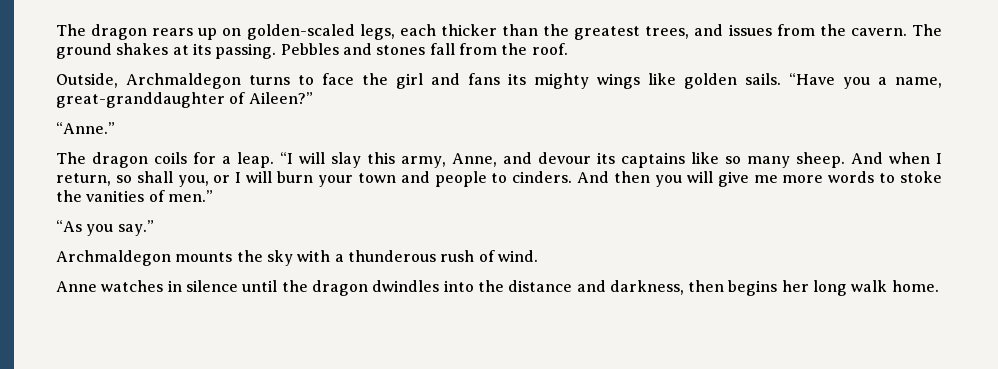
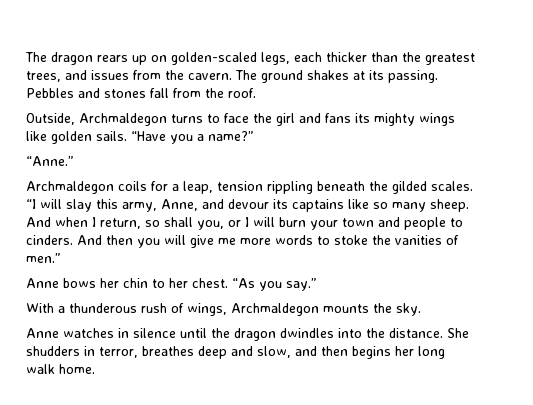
- “Have you a name, great-granddaughter of Aileen?”
+ “Have you a name?”
- The dragon coils for a leap.
+ Archmaldegon coils for a leap, tension rippling beneath the gilded scales.
- “As you say.”
- Archmaldegon mounts the sky with a thunderous rush of wind.
+ Anne bows her chin to her chest. “As you say.”
+ With a thunderous rush of wings, Archmaldegon mounts the sky.
- Anne watches in silence until the dragon dwindles into the distance and darkness, then begins her long walk home.
+ Anne watches in silence until the dragon dwindles into the distance. She shudders in terror, breathes deep and slow, and then begins her long walk home.

